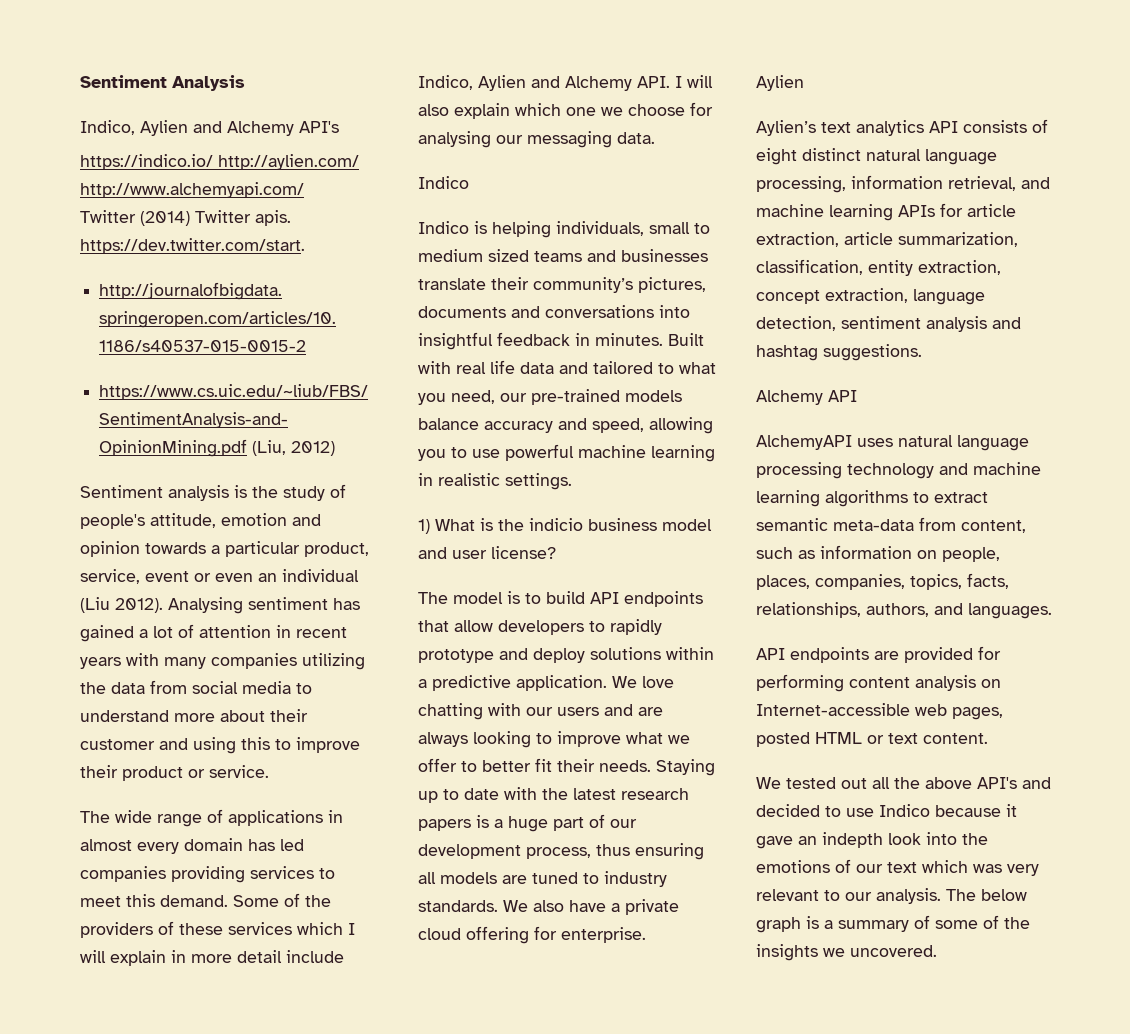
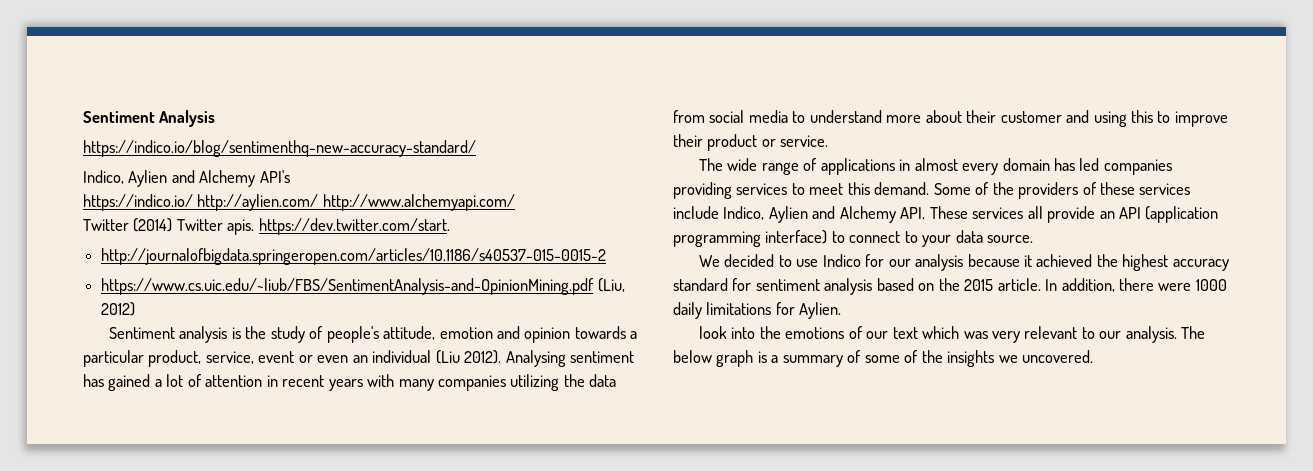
+ https://indico.io/blog/sentimenthq-new-accuracy-standard/
- Some of the providers of these services which I will explain in more detail include Indico, Aylien and Alchemy API. I will also explain which one we choose for analysing our messaging data.
- Indico
- Indico is helping individuals, small to medium sized teams and businesses translate their community’s pictures, documents and conversations into insightful feedback in minutes. Built with real life data and tailored to what you need, our pre-trained models balance accuracy and speed, allowing you to use powerful machine learning in realistic settings.
- 1) What is the indicio business model and user license?
- The model is to build API endpoints that allow developers to rapidly prototype and deploy solutions within a predictive application. We love chatting with our users and are always looking to improve what we offer to better fit their needs. Staying up to date with the latest research papers is a huge part of our development process, thus ensuring all models are tuned to industry standards. We also have a private cloud offering for enterprise.
- Aylien
- Aylien’s text analytics API consists of eight distinct natural language processing, information retrieval, and machine learning APIs for article extraction, article summarization, classification, entity extraction, concept extraction, language detection, sentiment analysis and hashtag suggestions.
- Alchemy API
- AlchemyAPI uses natural language processing technology and machine learning algorithms to extract semantic meta-data from content, such as information on people, places, companies, topics, facts, relationships, authors, and languages.
- API endpoints are provided for performing content analysis on Internet-accessible web pages, posted HTML or text content.
- We tested out all the above API's and decided to use Indico because it gave an indepth look into the emotions of our text which was very relevant to our analysis.
+ Some of the providers of these services include Indico, Aylien and Alchemy API. These services all provide an API (application programming interface) to connect to your data source.
+ We decided to use Indico for our analysis because it achieved the highest accuracy standard for sentiment analysis based on the 2015 article. In addition, there were 1000 daily limitations for Aylien.
+ look into the emotions of our text which was very relevant to our analysis.

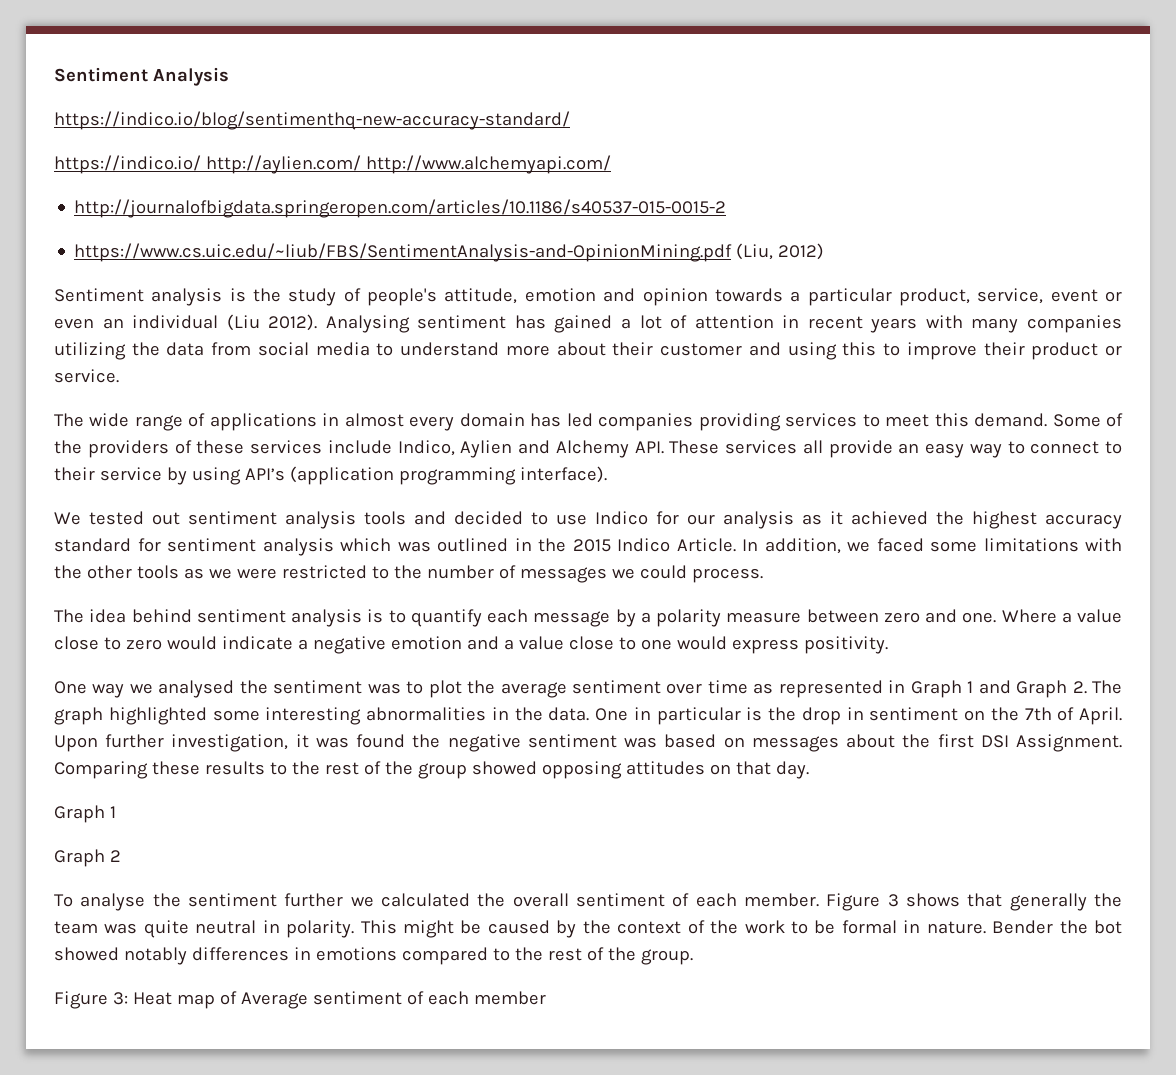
- Indico, Aylien and Alchemy API's
  https://indico.io/ http://aylien.com/ http://www.alchemyapi.com/
- Twitter (2014) Twitter apis. https://dev.twitter.com/start.
- Some of the providers of these services include Indico, Aylien and Alchemy API. These services all provide an API (application programming interface) to connect to your data source.
- We decided to use Indico for our analysis because it achieved the highest accuracy standard for sentiment analysis based on the 2015 article. In addition, there were 1000 daily limitations for Aylien.
- look into the emotions of our text which was very relevant to our analysis. The below graph is a summary of some of the insights we uncovered.
+ Some of the providers of these services include Indico, Aylien and Alchemy API. These services all provide an easy way to connect to their service by using API’s (application programming interface).
+ We tested out sentiment analysis tools and decided to use Indico for our analysis as it achieved the highest accuracy standard for sentiment analysis which was outlined in the 2015 Indico Article. In addition, we faced some limitations with the other tools as we were restricted to the number of messages we could process.
+ The idea behind sentiment analysis is to quantify each message by a polarity measure between zero and one. Where a value close to zero would indicate a negative emotion and a value close to one would express positivity.
+ One way we analysed the sentiment was to plot the average sentiment over time as represented in Graph 1 and Graph 2. The graph highlighted some interesting abnormalities in the data. One in particular is the drop in sentiment on the 7th of April. Upon further investigation, it was found the negative sentiment was based on messages about the first DSI Assignment. Comparing these results to the rest of the group showed opposing attitudes on that day.
+ Graph 1
+ Graph 2
+ To analyse the sentiment further we calculated the overall sentiment of each member. Figure 3 shows that generally the team was quite neutral in polarity. This might be caused by the context of the work to be formal in nature. Bender the bot showed notably differences in emotions compared to the rest of the group.
+ Figure 3: Heat map of Average sentiment of each member

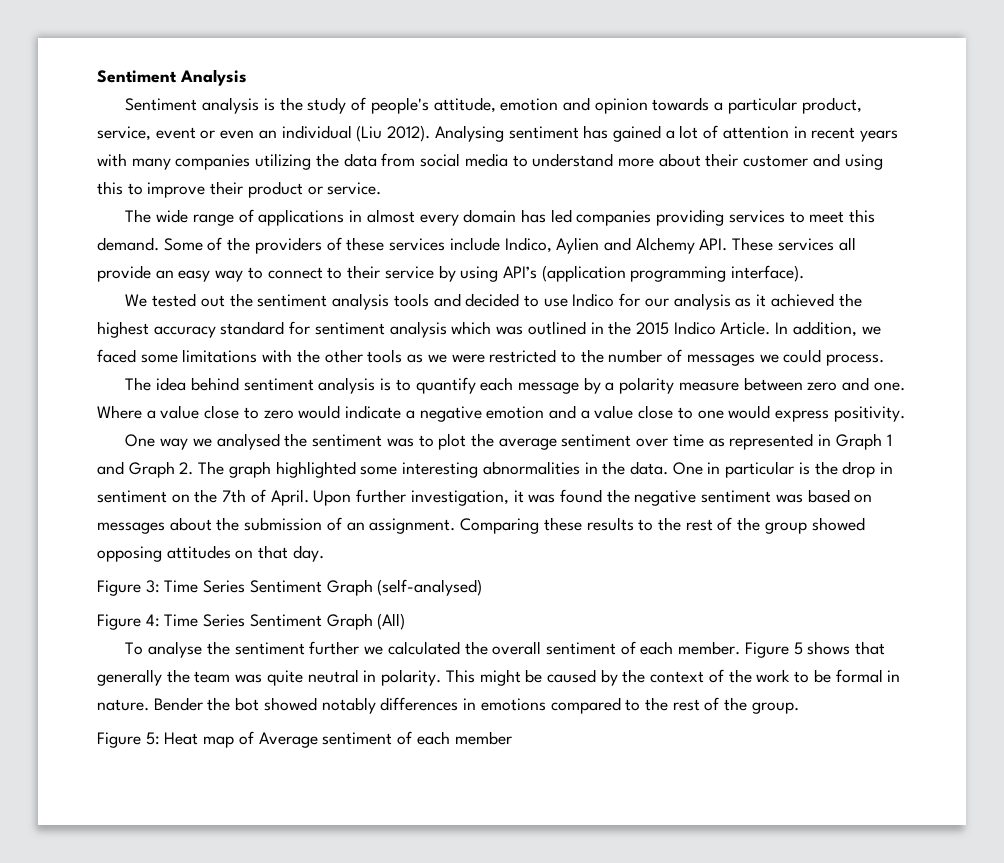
- https://indico.io/blog/sentimenthq-new-accuracy-standard/
- https://indico.io/ http://aylien.com/ http://www.alchemyapi.com/
- http://journalofbigdata.springeropen.com/articles/10.1186/s40537-015-0015-2
- https://www.cs.uic.edu/~liub/FBS/SentimentAnalysis-and-OpinionMining.pdf (Liu, 2012)
- We tested out sentiment analysis tools and decided to use Indico for our analysis as it achieved the highest accuracy standard for sentiment analysis which was outlined in the 2015 Indico Article.
+ We tested out the sentiment analysis tools and decided to use Indico for our analysis as it achieved the highest accuracy standard for sentiment analysis which was outlined in the 2015 Indico Article.
- Upon further investigation, it was found the negative sentiment was based on messages about the first DSI Assignment.
+ Upon further investigation, it was found the negative sentiment was based on messages about the submission of an assignment.
  Comparing these results to the rest of the group showed opposing attitudes on that day.
- Graph 1
- Graph 2
+ Figure 3: Time Series Sentiment Graph (self-analysed)
+ Figure 4: Time Series Sentiment Graph (All)
- Figure 3 shows that generally the team was quite neutral in polarity.
+ Figure 5 shows that generally the team was quite neutral in polarity.
- Figure 3: Heat map of Average sentiment of each member
+ Figure 5: Heat map of Average sentiment of each member

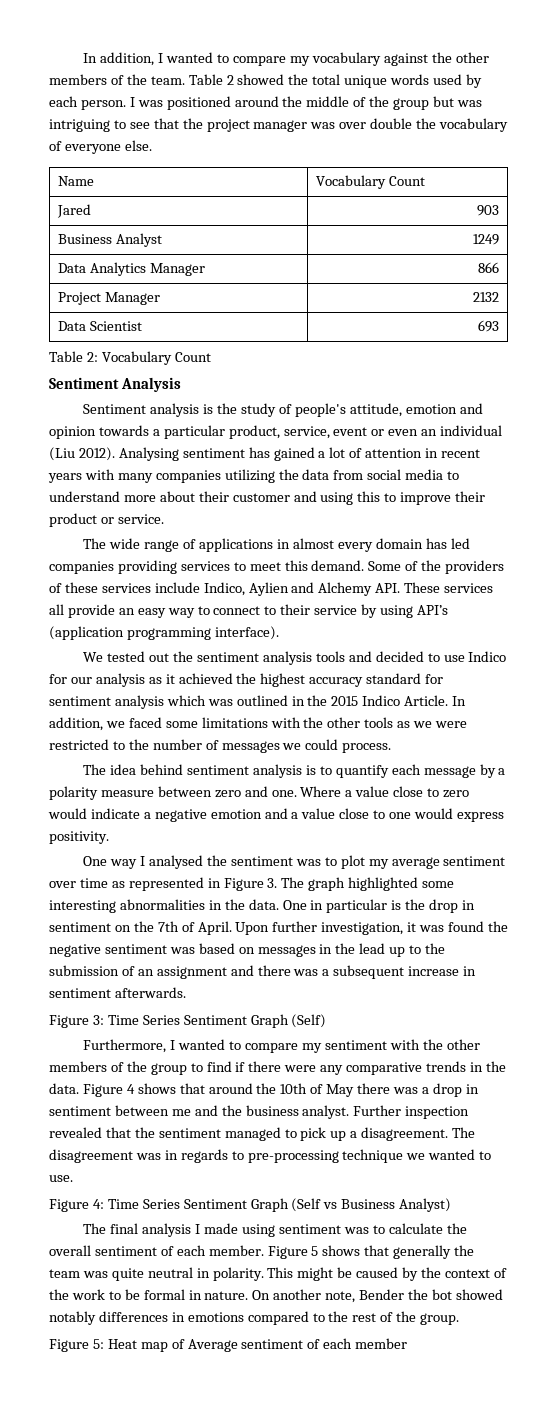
+ In addition, I wanted to compare my vocabulary against the other members of the team. Table 2 showed the total unique words used by each person. I was positioned around the middle of the group but was intriguing to see that the project manager was over double the vocabulary of everyone else.
+ Name | Vocabulary Count
+ Jared | 903
+ Business Analyst | 1249
+ Data Analytics Manager | 866
+ Project Manager | 2132
+ Data Scientist | 693
+ Table 2: Vocabulary Count
- One way we analysed the sentiment was to plot the average sentiment over time as represented in Graph 1 and Graph 2. The graph highlighted some interesting abnormalities in the data.
+ One way I analysed the sentiment was to plot my average sentiment over time as represented in Figure 3. The graph highlighted some interesting abnormalities in the data.
- Upon further investigation, it was found the negative sentiment was based on messages about the submission of an assignment. Comparing these results to the rest of the group showed opposing attitudes on that day.
+ Upon further investigation, it was found the negative sentiment was based on messages in the lead up to the submission of an assignment and there was a subsequent increase in sentiment afterwards.
- Figure 3: Time Series Sentiment Graph (self-analysed)
+ Figure 3: Time Series Sentiment Graph (Self)
+ Furthermore, I wanted to compare my sentiment with the other members of the group to find if there were any comparative trends in the data. Figure 4 shows that around the 10th of May there was a drop in sentiment between me and the business analyst. Further inspection revealed that the sentiment managed to pick up a disagreement. The disagreement was in regards to pre-processing technique we wanted to use.
- Figure 4: Time Series Sentiment Graph (All)
- To analyse the sentiment further we calculated the overall sentiment of each member.
+ Figure 4: Time Series Sentiment Graph (Self vs Business Analyst)
+ The final analysis I made using sentiment was to calculate the overall sentiment of each member.
- Bender the bot showed notably differences in emotions compared to the rest of the group.
+ On another note, Bender the bot showed notably differences in emotions compared to the rest of the group.

